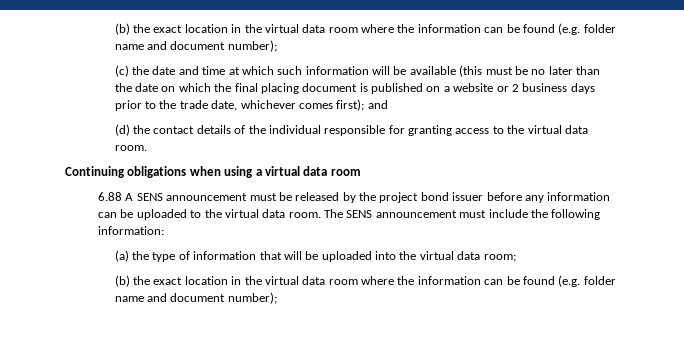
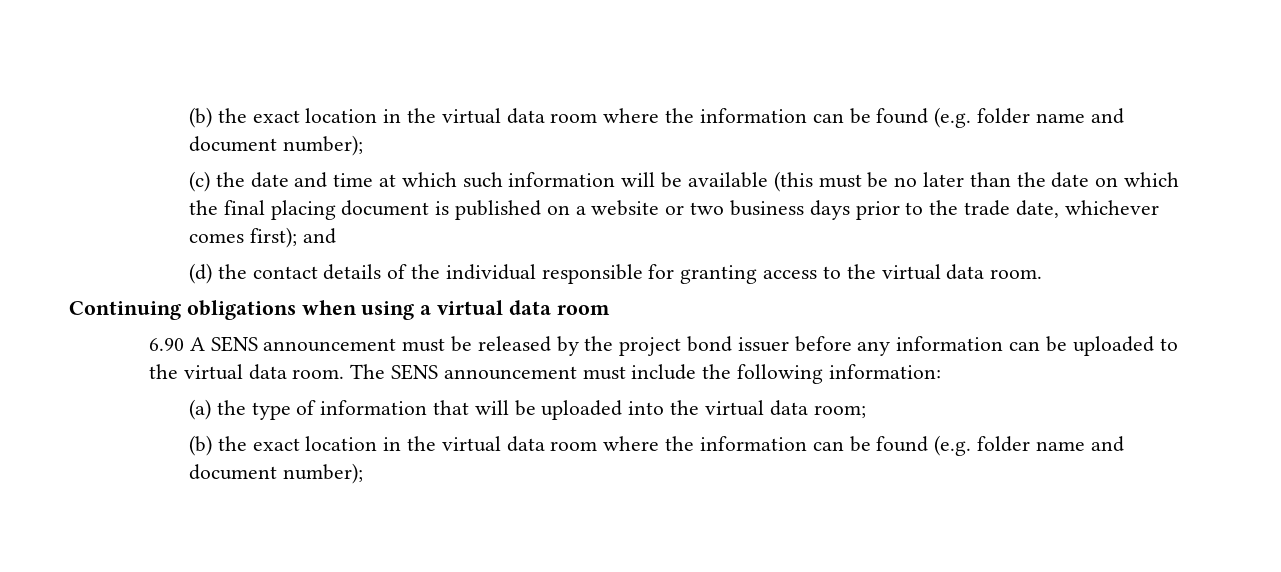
- (c) the date and time at which such information will be available (this must be no later than the date on which the final placing document is published on a website or 2 business days prior to the trade date, whichever comes first); and
+ (c) the date and time at which such information will be available (this must be no later than the date on which the final placing document is published on a website or two business days prior to the trade date, whichever comes first); and
- 6.88 A SENS announcement must be released by the project bond issuer before any information can be uploaded to the virtual data room.
+ 6.90 A SENS announcement must be released by the project bond issuer before any information can be uploaded to the virtual data room.

